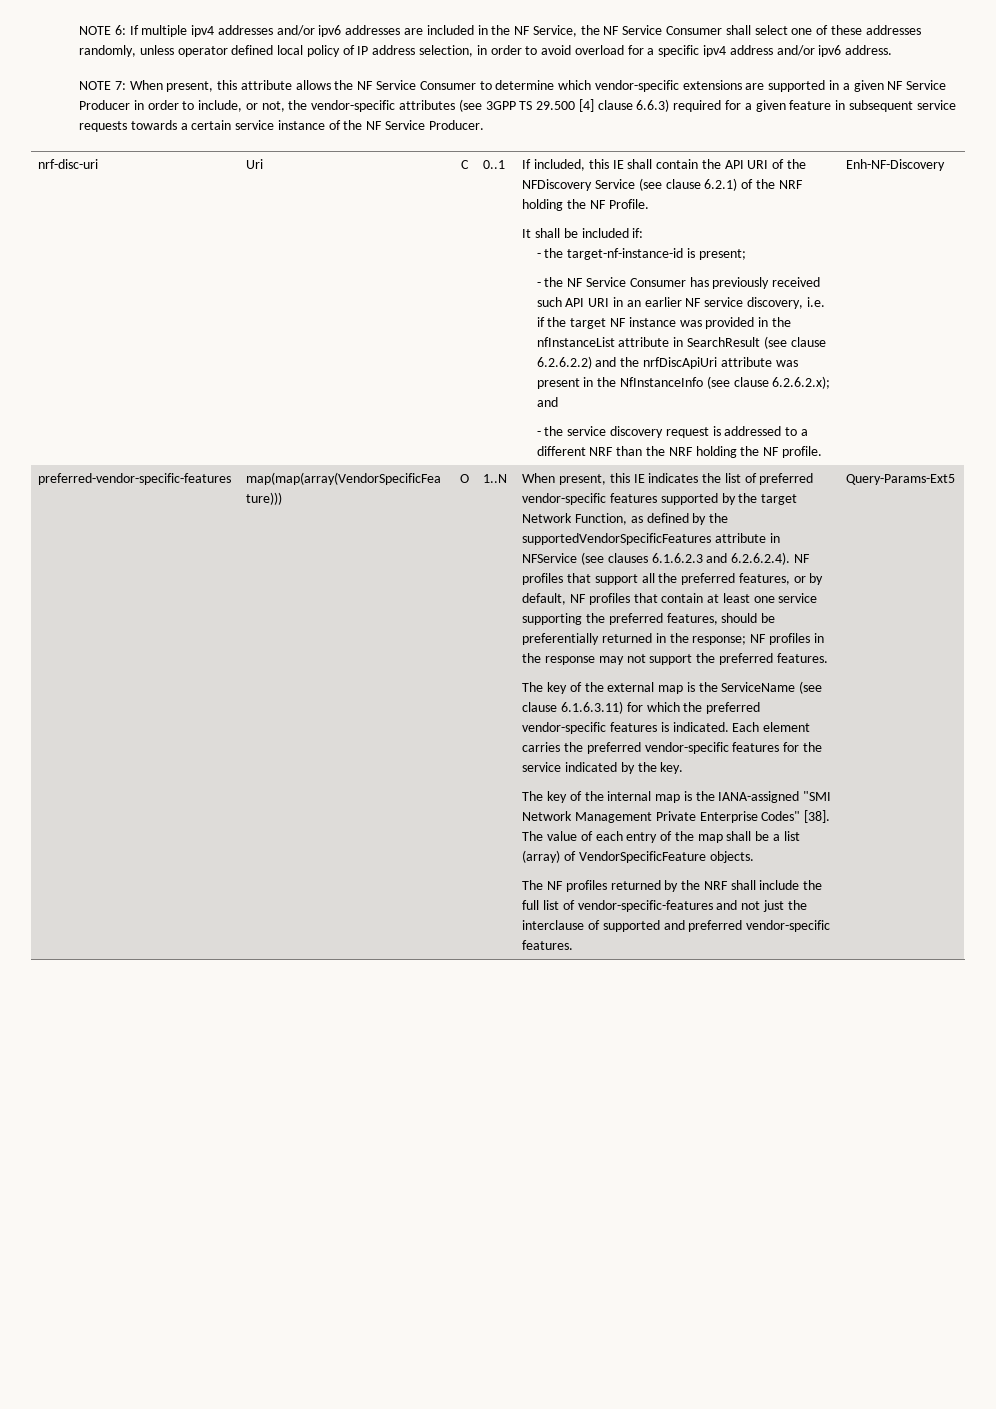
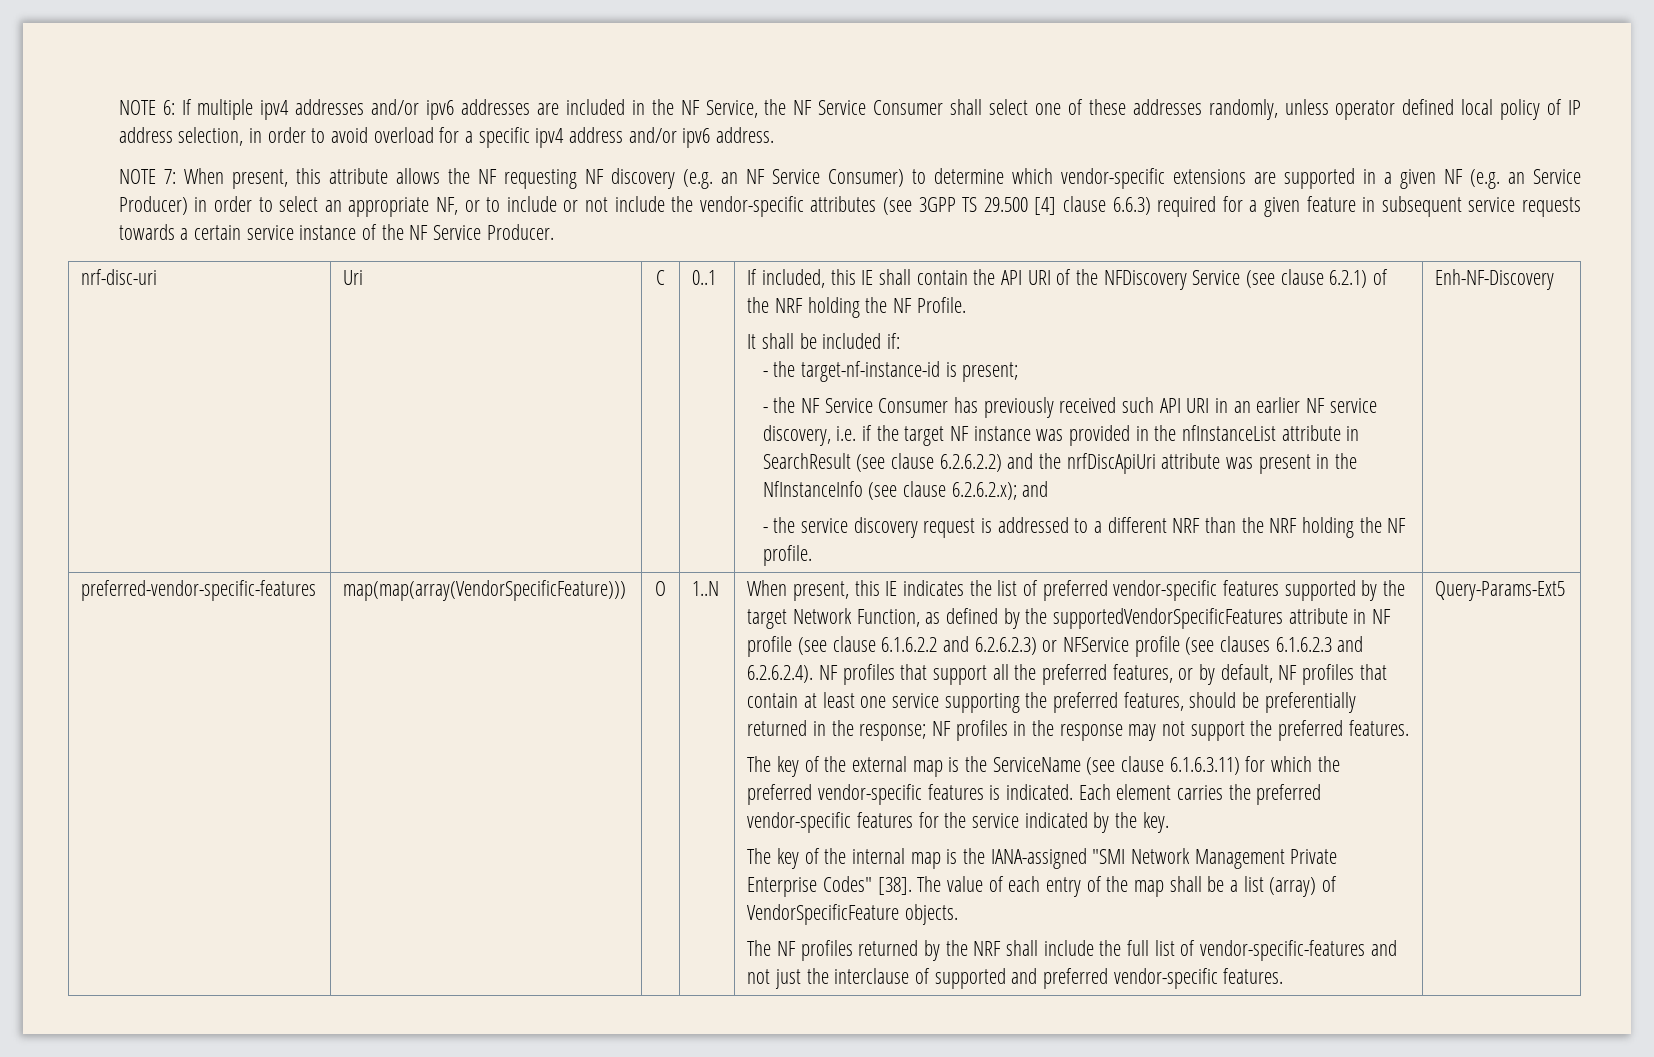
- NOTE 7: When present, this attribute allows the NF Service Consumer to determine which vendor-specific extensions are supported in a given NF Service Producer in order to include, or not, the vendor-specific attributes (see 3GPP TS 29.500 [4] clause 6.6.3) required for a given feature in subsequent service requests towards a certain service instance of the NF Service Producer.
+ NOTE 7: When present, this attribute allows the NF requesting NF discovery (e.g. an NF Service Consumer) to determine which vendor-specific extensions are supported in a given NF (e.g. an Service Producer) in order to select an appropriate NF, or to include or not include the vendor-specific attributes (see 3GPP TS 29.500 [4] clause 6.6.3) required for a given feature in subsequent service requests towards a certain service instance of the NF Service Producer.
- When present, this IE indicates the list of preferred vendor-specific features supported by the target Network Function, as defined by the supportedVendorSpecificFeatures attribute in NFService (see clauses 6.1.6.2.3 and 6.2.6.2.4). NF profiles that support all the preferred features, or by default, NF profiles that contain at least one service supporting the preferred features, should be preferentially returned in the response;
+ When present, this IE indicates the list of preferred vendor-specific features supported by the target Network Function, as defined by the supportedVendorSpecificFeatures attribute in NF profile (see clause 6.1.6.2.2 and 6.2.6.2.3) or NFService profile (see clauses 6.1.6.2.3 and 6.2.6.2.4). NF profiles that support all the preferred features, or by default, NF profiles that contain at least one service supporting the preferred features, should be preferentially returned in the response;

